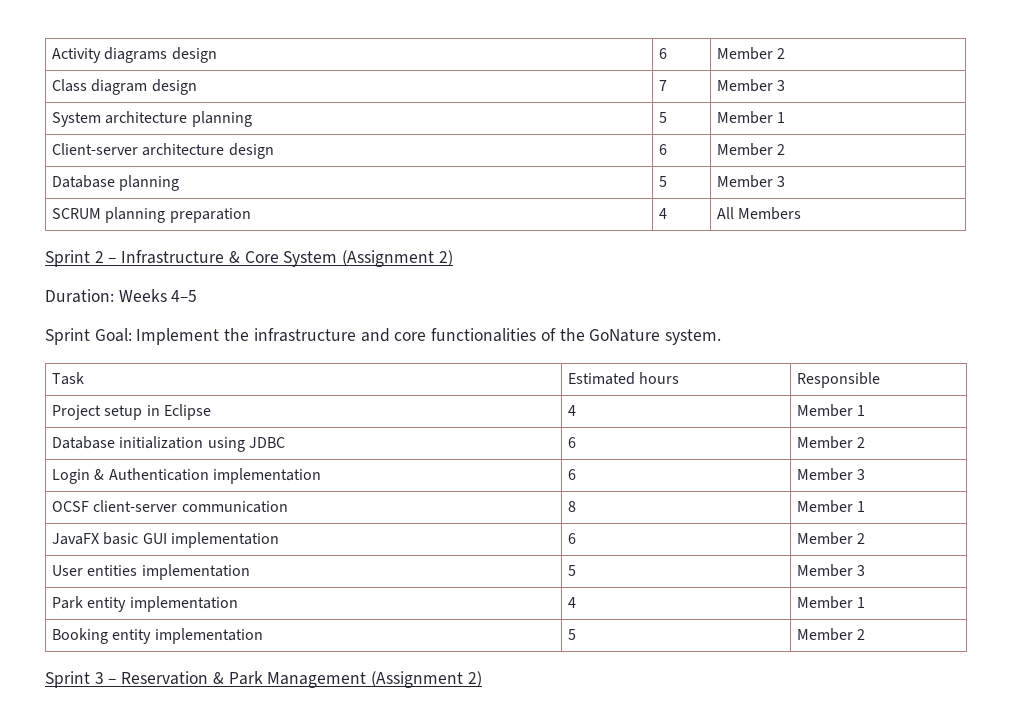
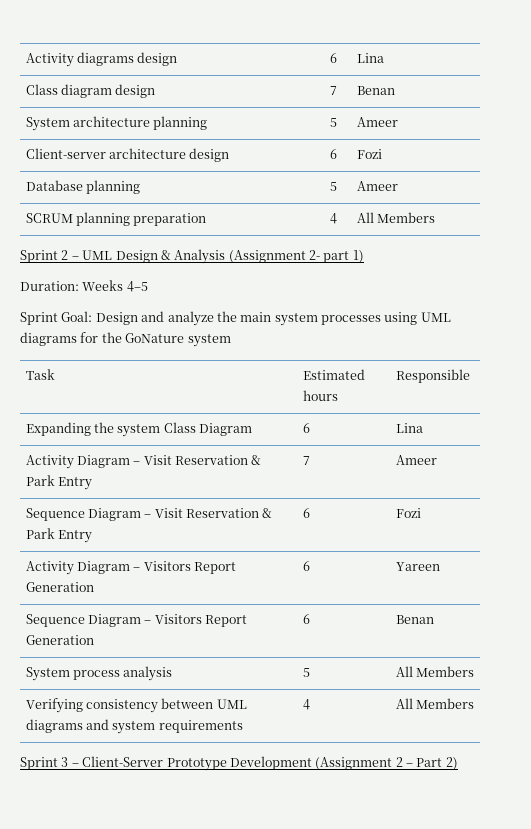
- Activity diagrams design | 6 | Member 2
+ Activity diagrams design | 6 | Lina
- Class diagram design | 7 | Member 3
+ Class diagram design | 7 | Benan
- System architecture planning | 5 | Member 1
+ System architecture planning | 5 | Ameer
- Client-server architecture design | 6 | Member 2
+ Client-server architecture design | 6 | Fozi
- Database planning | 5 | Member 3
+ Database planning | 5 | Ameer
- Sprint 2 – Infrastructure & Core System (Assignment 2)
+ Sprint 2 – UML Design & Analysis (Assignment 2- part 1)
- Sprint Goal: Implement the infrastructure and core functionalities of the GoNature system.
+ Sprint Goal: Design and analyze the main system processes using UML diagrams for the GoNature system
- Project setup in Eclipse | 4 | Member 1
- Database initialization using JDBC | 6 | Member 2
- Login & Authentication implementation | 6 | Member 3
- OCSF client-server communication | 8 | Member 1
- JavaFX basic GUI implementation | 6 | Member 2
- User entities implementation | 5 | Member 3
- Park entity implementation | 4 | Member 1
- Booking entity implementation | 5 | Member 2
- Sprint 3 – Reservation & Park Management (Assignment 2)
+ Expanding the system Class Diagram | 6 | Lina
+ Activity Diagram – Visit Reservation & Park Entry | 7 | Ameer
+ Sequence Diagram – Visit Reservation & Park Entry | 6 | Fozi
+ Activity Diagram – Visitors Report Generation | 6 | Yareen
+ Sequence Diagram – Visitors Report Generation | 6 | Benan
+ System process analysis | 5 | All Members
+ Verifying consistency between UML diagrams and system requirements | 4 | All Members
+ Sprint 3 – Client-Server Prototype Development (Assignment 2 – Part 2)

